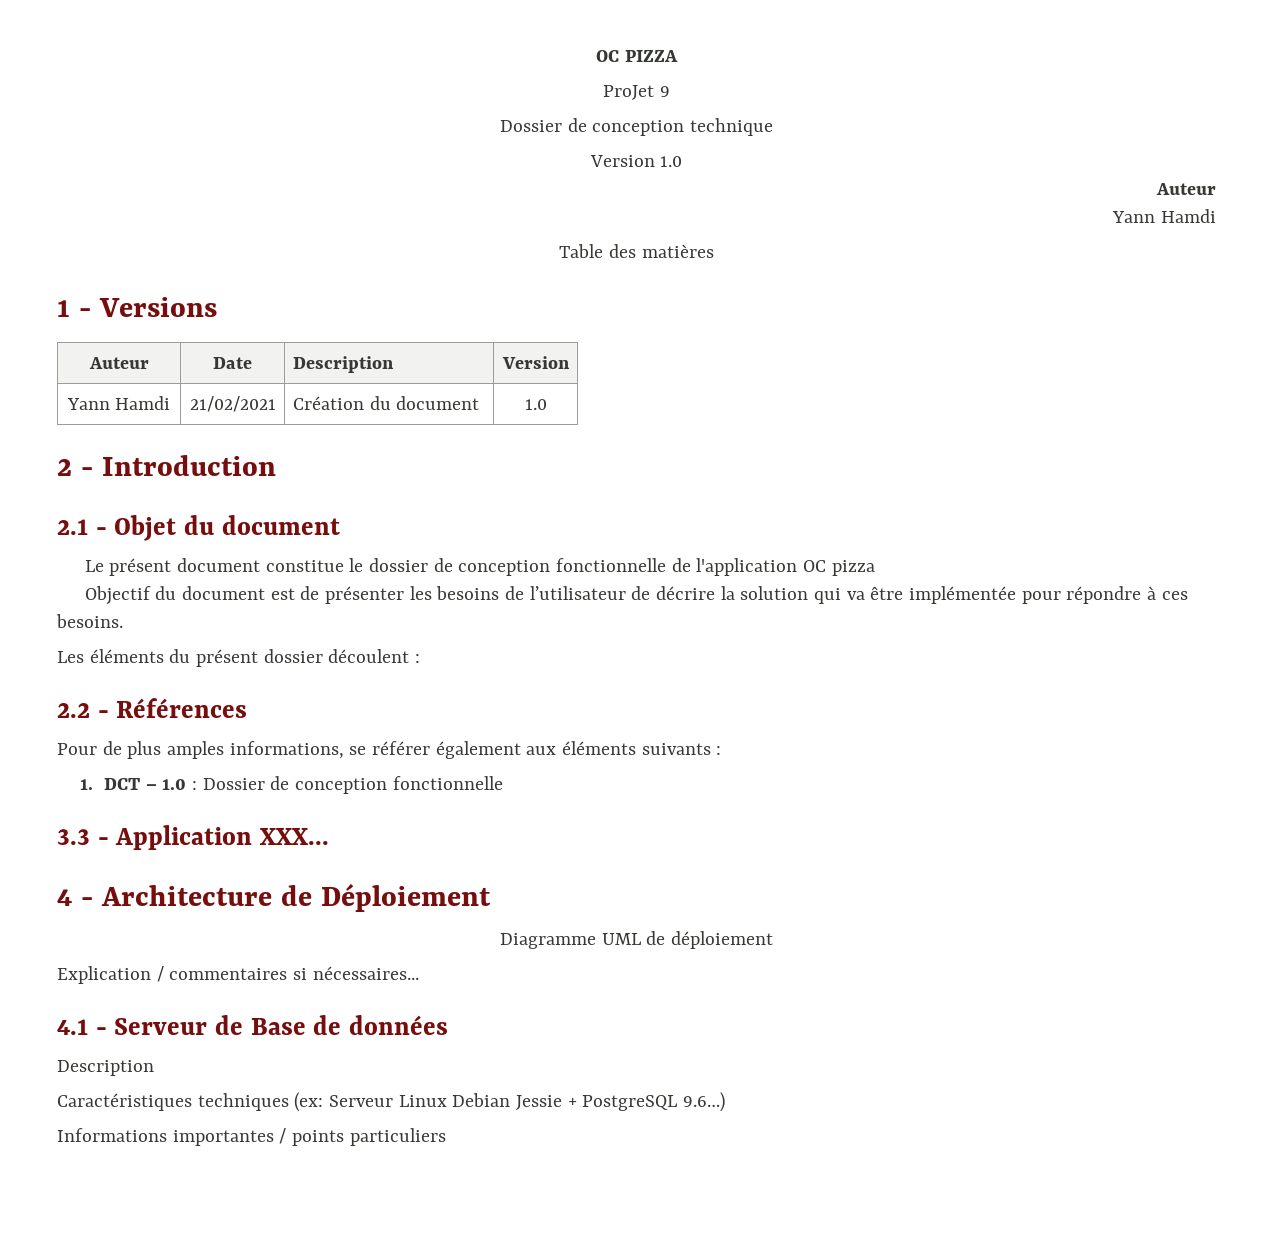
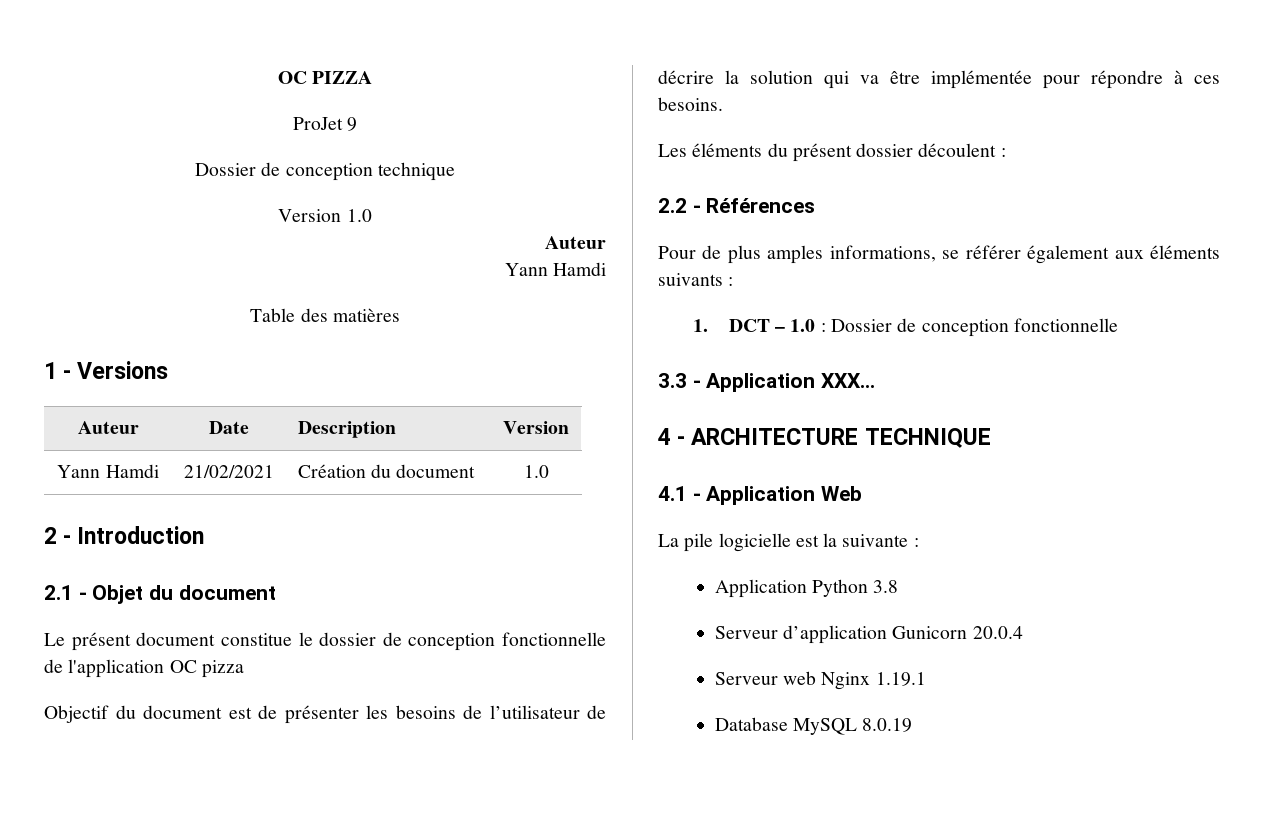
- 4 - Architecture de Déploiement
- Diagramme UML de déploiement
- Explication / commentaires si nécessaires...
- 4.1 - Serveur de Base de données
- Description
- Caractéristiques techniques (ex: Serveur Linux Debian Jessie + PostgreSQL 9.6…)
- Informations importantes / points particuliers
+ 4 - ARCHITECTURE TECHNIQUE
+ 4.1 - Application Web
+ La pile logicielle est la suivante :
+ Application Python 3.8
+ Serveur d’application Gunicorn 20.0.4
+ Serveur web Nginx 1.19.1
+ Database MySQL 8.0.19

